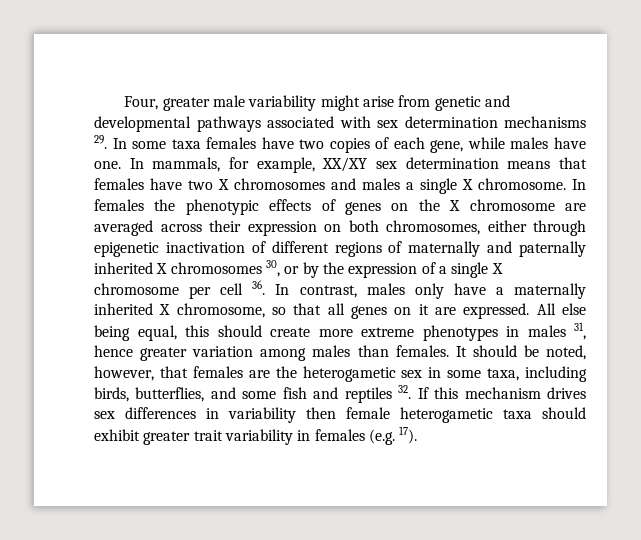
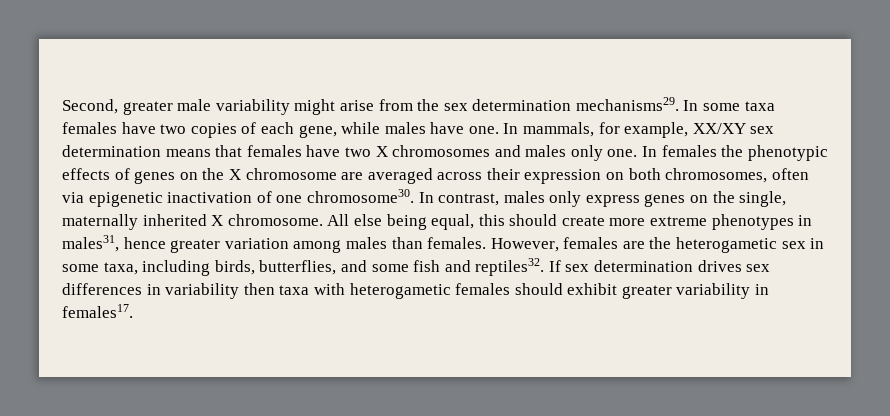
- Four, greater male variability might arise from genetic and developmental pathways associated with sex determination mechanisms 29. In some taxa females have two copies of each gene, while males have one.
+ Second, greater male variability might arise from the sex determination mechanisms29. In some taxa females have two copies of each gene, while males have one.
- In mammals, for example, XX/XY sex determination means that females have two X chromosomes and males a single X chromosome.
+ In mammals, for example, XX/XY sex determination means that females have two X chromosomes and males only one.
- In females the phenotypic effects of genes on the X chromosome are averaged across their expression on both chromosomes, either through epigenetic inactivation of different regions of maternally and paternally inherited X chromosomes 30, or by the expression of a single X chromosome per cell 36. In contrast, males only have a maternally inherited X chromosome, so that all genes on it are expressed.
+ In females the phenotypic effects of genes on the X chromosome are averaged across their expression on both chromosomes, often via epigenetic inactivation of one chromosome30. In contrast, males only express genes on the single, maternally inherited X chromosome.
- All else being equal, this should create more extreme phenotypes in males 31, hence greater variation among males than females.
+ All else being equal, this should create more extreme phenotypes in males31, hence greater variation among males than females.
- It should be noted, however, that females are the heterogametic sex in some taxa, including birds, butterflies, and some fish and reptiles 32. If this mechanism drives sex differences in variability then female heterogametic taxa should exhibit greater trait variability in females (e.g. 17).
+ However, females are the heterogametic sex in some taxa, including birds, butterflies, and some fish and reptiles32. If sex determination drives sex differences in variability then taxa with heterogametic females should exhibit greater variability in females17.

